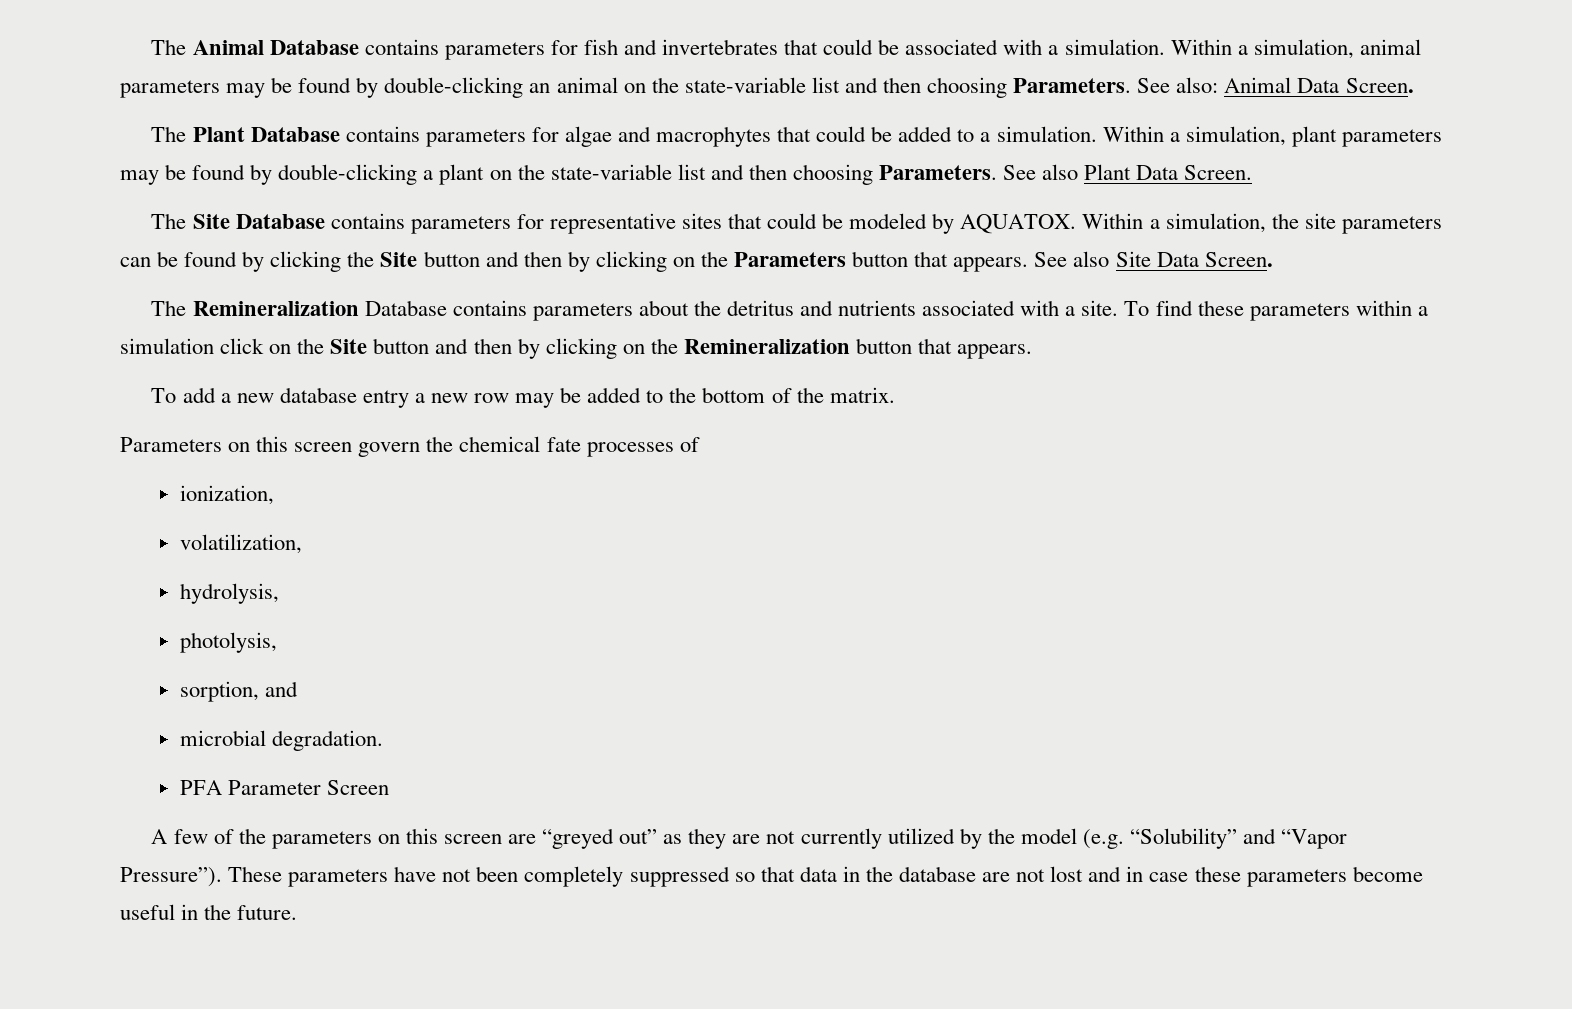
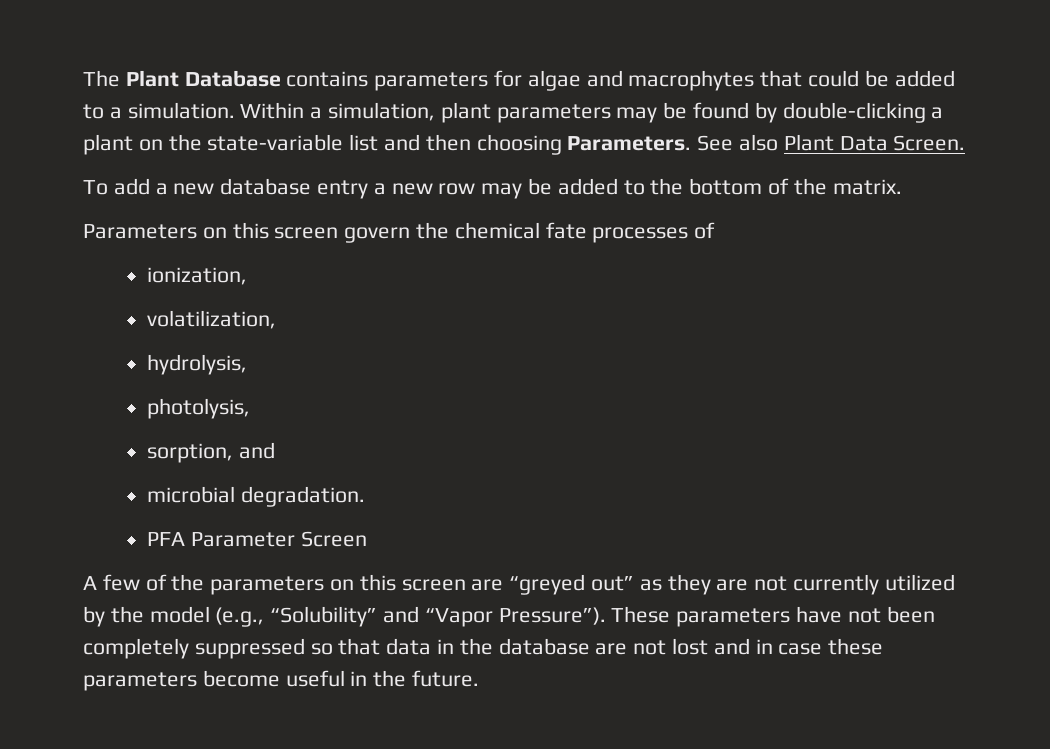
- The Animal Database contains parameters for fish and invertebrates that could be associated with a simulation. Within a simulation, animal parameters may be found by double-clicking an animal on the state-variable list and then choosing Parameters. See also: Animal Data Screen.
- The Site Database contains parameters for representative sites that could be modeled by AQUATOX. Within a simulation, the site parameters can be found by clicking the Site button and then by clicking on the Parameters button that appears. See also Site Data Screen.
- The Remineralization Database contains parameters about the detritus and nutrients associated with a site. To find these parameters within a simulation click on the Site button and then by clicking on the Remineralization button that appears.
- A few of the parameters on this screen are “greyed out” as they are not currently utilized by the model (e.g. “Solubility” and “Vapor Pressure”).
+ A few of the parameters on this screen are “greyed out” as they are not currently utilized by the model (e.g., “Solubility” and “Vapor Pressure”).

